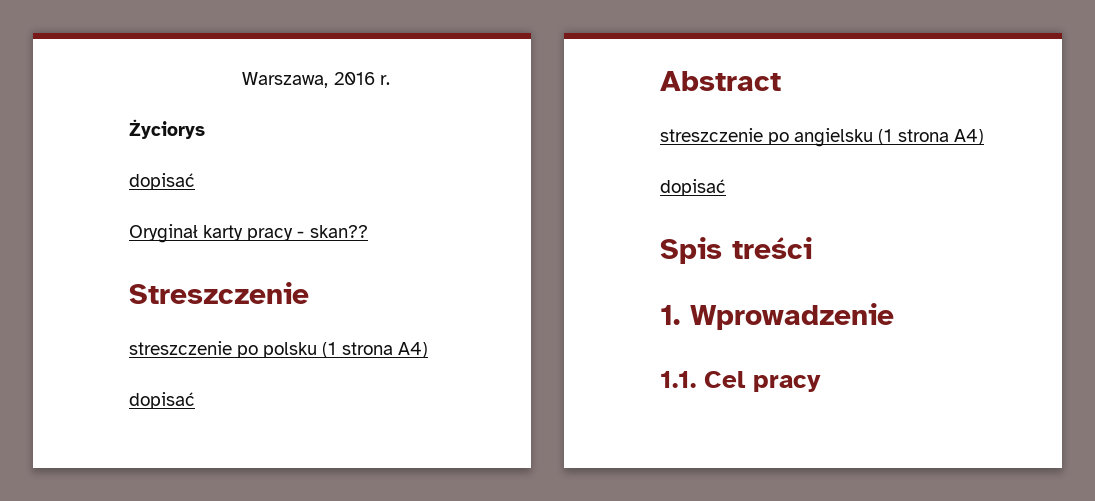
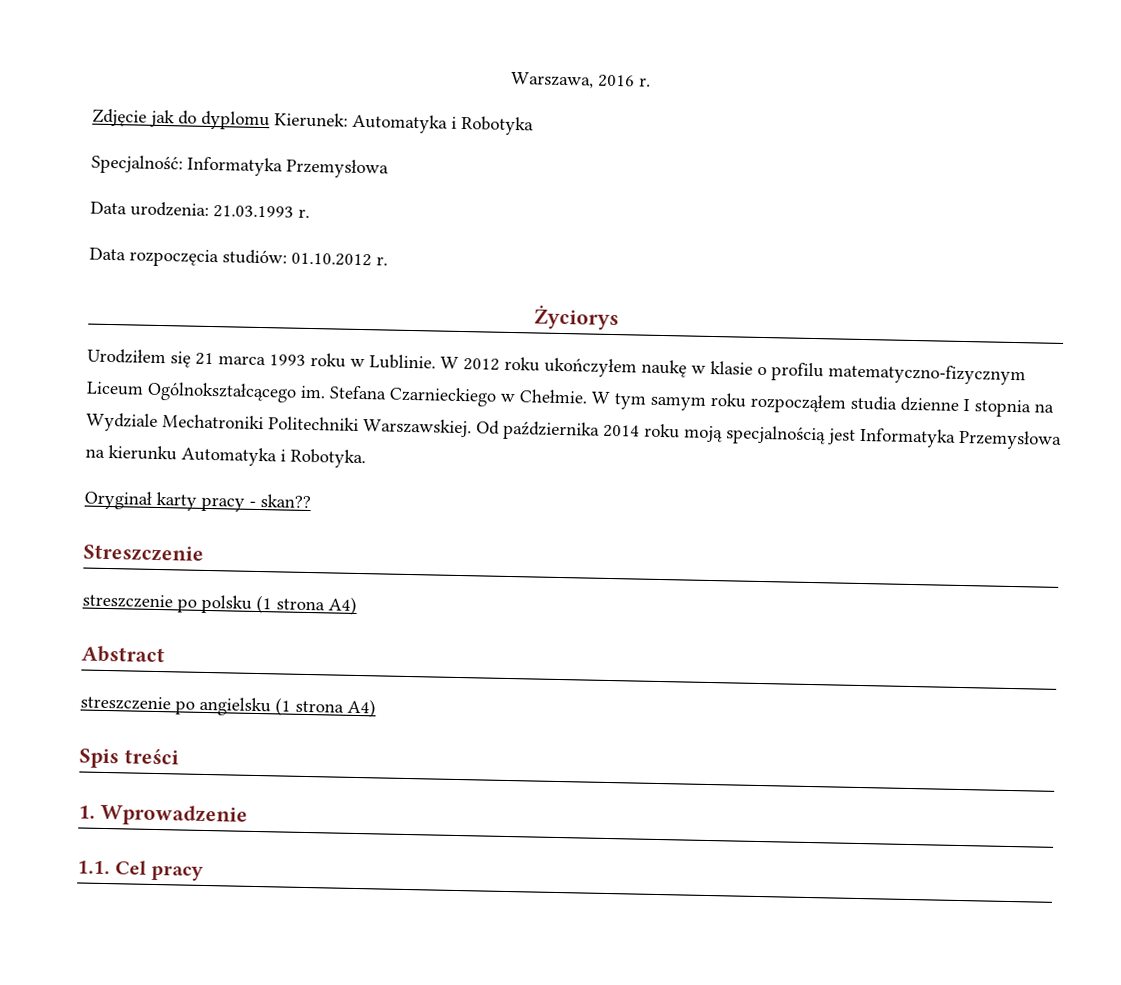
+ Zdjęcie jak do dyplomu Kierunek: Automatyka i Robotyka
+ Specjalność: Informatyka Przemysłowa
+ Data urodzenia: 21.03.1993 r.
+ Data rozpoczęcia studiów: 01.10.2012 r.
  Życiorys
- dopisać
+ Urodziłem się 21 marca 1993 roku w Lublinie. W 2012 roku ukończyłem naukę w klasie o profilu matematyczno-fizycznym Liceum Ogólnokształcącego im. Stefana Czarnieckiego w Chełmie. W tym samym roku rozpocząłem studia dzienne I stopnia na Wydziale Mechatroniki Politechniki Warszawskiej. Od października 2014 roku moją specjalnością jest Informatyka Przemysłowa na kierunku Automatyka i Robotyka.
  streszczenie po polsku (1 strona A4)
- dopisać
  streszczenie po angielsku (1 strona A4)
- dopisać

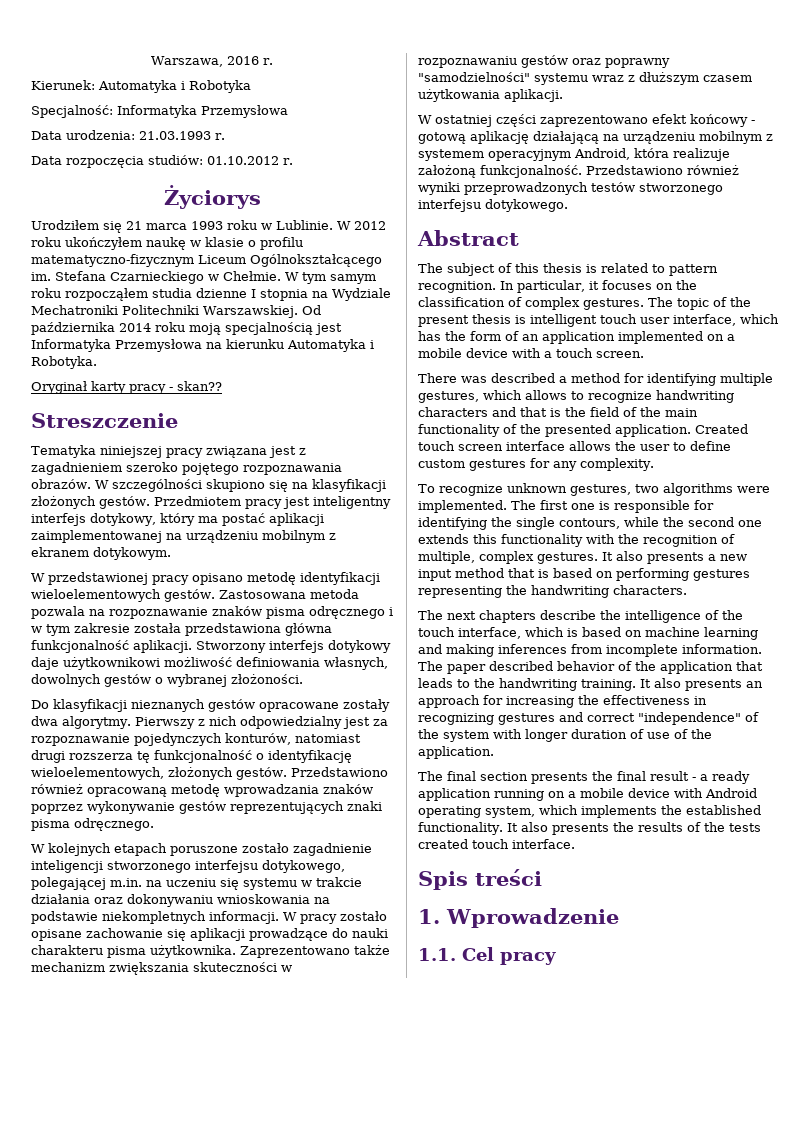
- Zdjęcie jak do dyplomu Kierunek: Automatyka i Robotyka
+ Kierunek: Automatyka i Robotyka
- streszczenie po polsku (1 strona A4)
+ Tematyka niniejszej pracy związana jest z zagadnieniem szeroko pojętego rozpoznawania obrazów. W szczególności skupiono się na klasyfikacji złożonych gestów. Przedmiotem pracy jest inteligentny interfejs dotykowy, który ma postać aplikacji zaimplementowanej na urządzeniu mobilnym z ekranem dotykowym.
+ W przedstawionej pracy opisano metodę identyfikacji wieloelementowych gestów. Zastosowana metoda pozwala na rozpoznawanie znaków pisma odręcznego i w tym zakresie została przedstawiona główna funkcjonalność aplikacji. Stworzony interfejs dotykowy daje użytkownikowi możliwość definiowania własnych, dowolnych gestów o wybranej złożoności.
+ Do klasyfikacji nieznanych gestów opracowane zostały dwa algorytmy. Pierwszy z nich odpowiedzialny jest za rozpoznawanie pojedynczych konturów, natomiast drugi rozszerza tę funkcjonalność o identyfikację wieloelementowych, złożonych gestów. Przedstawiono również opracowaną metodę wprowadzania znaków poprzez wykonywanie gestów reprezentujących znaki pisma odręcznego.
+ W kolejnych etapach poruszone zostało zagadnienie inteligencji stworzonego interfejsu dotykowego, polegającej m.in. na uczeniu się systemu w trakcie działania oraz dokonywaniu wnioskowania na podstawie niekompletnych informacji. W pracy zostało opisane zachowanie się aplikacji prowadzące do nauki charakteru pisma użytkownika. Zaprezentowano także mechanizm zwiększania skuteczności w rozpoznawaniu gestów oraz poprawny "samodzielności" systemu wraz z dłuższym czasem użytkowania aplikacji.
+ W ostatniej części zaprezentowano efekt końcowy - gotową aplikację działającą na urządzeniu mobilnym z systemem operacyjnym Android, która realizuje założoną funkcjonalność. Przedstawiono również wyniki przeprowadzonych testów stworzonego interfejsu dotykowego.
  Abstract
- streszczenie po angielsku (1 strona A4)
+ The subject of this thesis is related to pattern recognition. In particular, it focuses on the classification of complex gestures. The topic of the present thesis is intelligent touch user interface, which has the form of an application implemented on a mobile device with a touch screen.
+ There was described a method for identifying multiple gestures, which allows to recognize handwriting characters and that is the field of the main functionality of the presented application. Created touch screen interface allows the user to define custom gestures for any complexity.
+ To recognize unknown gestures, two algorithms were implemented. The first one is responsible for identifying the single contours, while the second one extends this functionality with the recognition of multiple, complex gestures. It also presents a new input method that is based on performing gestures representing the handwriting characters.
+ The next chapters describe the intelligence of the touch interface, which is based on machine learning and making inferences from incomplete information. The paper described behavior of the application that leads to the handwriting training. It also presents an approach for increasing the effectiveness in recognizing gestures and correct "independence" of the system with longer duration of use of the application.
+ The final section presents the final result - a ready application running on a mobile device with Android operating system, which implements the established functionality. It also presents the results of the tests created touch interface.

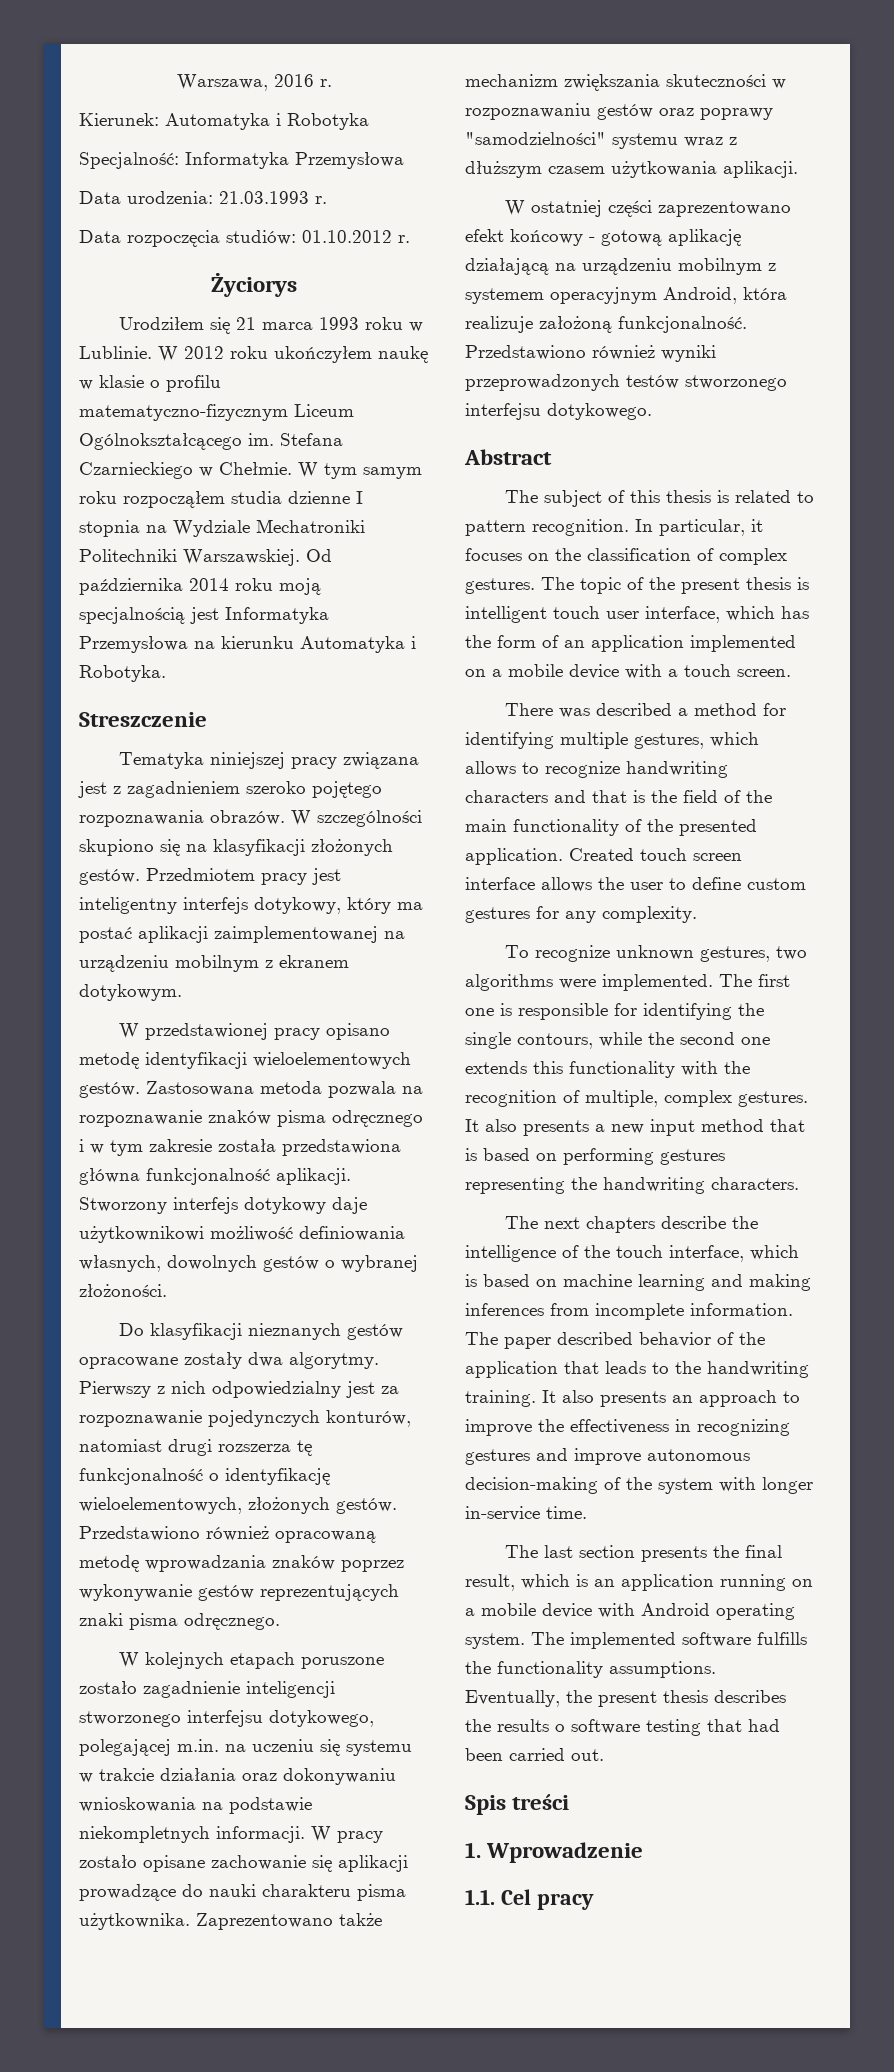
- Oryginał karty pracy - skan??
- Zaprezentowano także mechanizm zwiększania skuteczności w rozpoznawaniu gestów oraz poprawny "samodzielności" systemu wraz z dłuższym czasem użytkowania aplikacji.
+ Zaprezentowano także mechanizm zwiększania skuteczności w rozpoznawaniu gestów oraz poprawy "samodzielności" systemu wraz z dłuższym czasem użytkowania aplikacji.
- It also presents an approach for increasing the effectiveness in recognizing gestures and correct "independence" of the system with longer duration of use of the application.
- The final section presents the final result - a ready application running on a mobile device with Android operating system, which implements the established functionality. It also presents the results of the tests created touch interface.
+ It also presents an approach to improve the effectiveness in recognizing gestures and improve autonomous decision-making of the system with longer in-service time.
+ The last section presents the final result, which is an application running on a mobile device with Android operating system. The implemented software fulfills the functionality assumptions. Eventually, the present thesis describes the results o software testing that had been carried out.

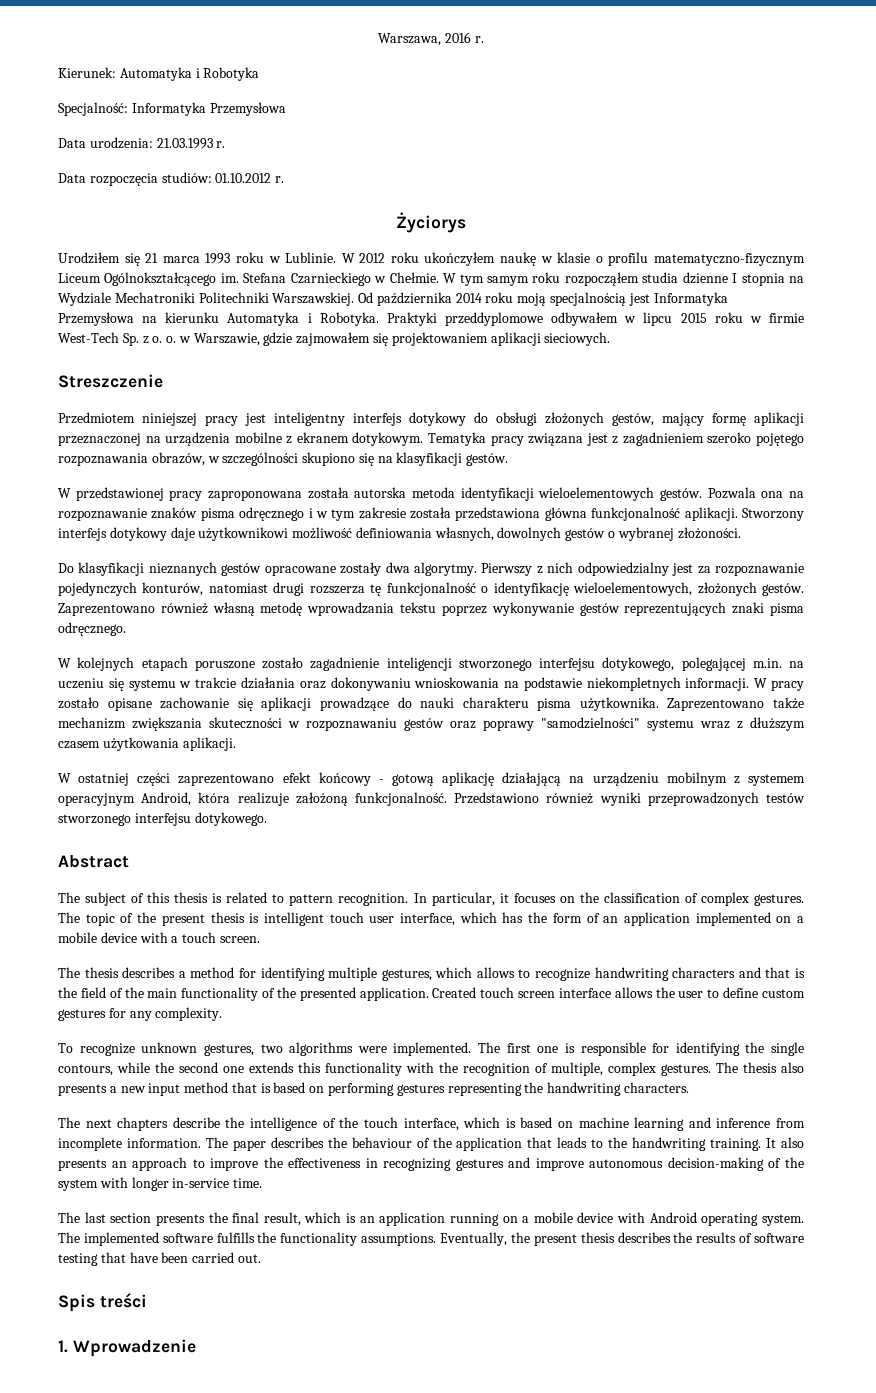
- Od października 2014 roku moją specjalnością jest Informatyka Przemysłowa na kierunku Automatyka i Robotyka.
+ Od października 2014 roku moją specjalnością jest Informatyka Przemysłowa na kierunku Automatyka i Robotyka. Praktyki przeddyplomowe odbywałem w lipcu 2015 roku w firmie West-Tech Sp. z o. o. w Warszawie, gdzie zajmowałem się projektowaniem aplikacji sieciowych.
  Streszczenie
- Tematyka niniejszej pracy związana jest z zagadnieniem szeroko pojętego rozpoznawania obrazów. W szczególności skupiono się na klasyfikacji złożonych gestów. Przedmiotem pracy jest inteligentny interfejs dotykowy, który ma postać aplikacji zaimplementowanej na urządzeniu mobilnym z ekranem dotykowym.
- W przedstawionej pracy opisano metodę identyfikacji wieloelementowych gestów. Zastosowana metoda pozwala na rozpoznawanie znaków pisma odręcznego i w tym zakresie została przedstawiona główna funkcjonalność aplikacji.
+ Przedmiotem niniejszej pracy jest inteligentny interfejs dotykowy do obsługi złożonych gestów, mający formę aplikacji przeznaczonej na urządzenia mobilne z ekranem dotykowym. Tematyka pracy związana jest z zagadnieniem szeroko pojętego rozpoznawania obrazów, w szczególności skupiono się na klasyfikacji gestów.
+ W przedstawionej pracy zaproponowana została autorska metoda identyfikacji wieloelementowych gestów. Pozwala ona na rozpoznawanie znaków pisma odręcznego i w tym zakresie została przedstawiona główna funkcjonalność aplikacji.
- Przedstawiono również opracowaną metodę wprowadzania znaków poprzez wykonywanie gestów reprezentujących znaki pisma odręcznego.
+ Zaprezentowano również własną metodę wprowadzania tekstu poprzez wykonywanie gestów reprezentujących znaki pisma odręcznego.
- There was described a method for identifying multiple gestures, which allows to recognize handwriting characters and that is the field of the main functionality of the presented application.
+ The thesis describes a method for identifying multiple gestures, which allows to recognize handwriting characters and that is the field of the main functionality of the presented application.
- It also presents a new input method that is based on performing gestures representing the handwriting characters.
+ The thesis also presents a new input method that is based on performing gestures representing the handwriting characters.
- The next chapters describe the intelligence of the touch interface, which is based on machine learning and making inferences from incomplete information.
+ The next chapters describe the intelligence of the touch interface, which is based on machine learning and inference from incomplete information.
- The paper described behavior of the application that leads to the handwriting training.
+ The paper describes the behaviour of the application that leads to the handwriting training.
- Eventually, the present thesis describes the results o software testing that had been carried out.
+ Eventually, the present thesis describes the results of software testing that have been carried out.
- 1.1. Cel pracy

